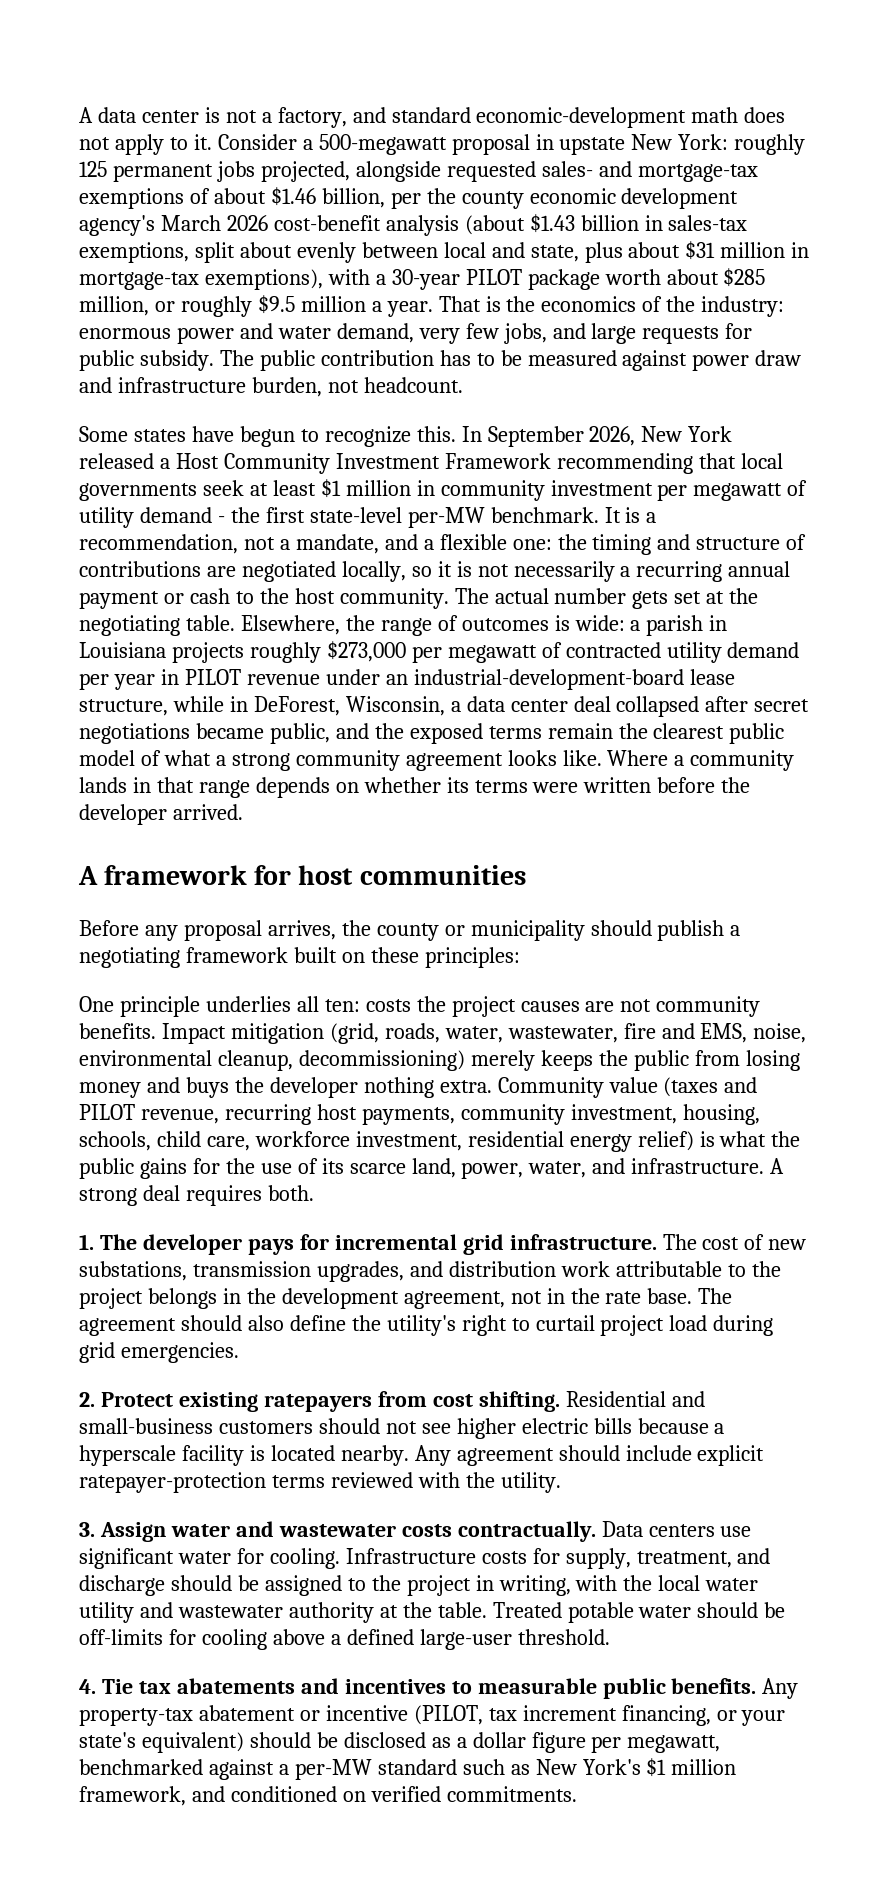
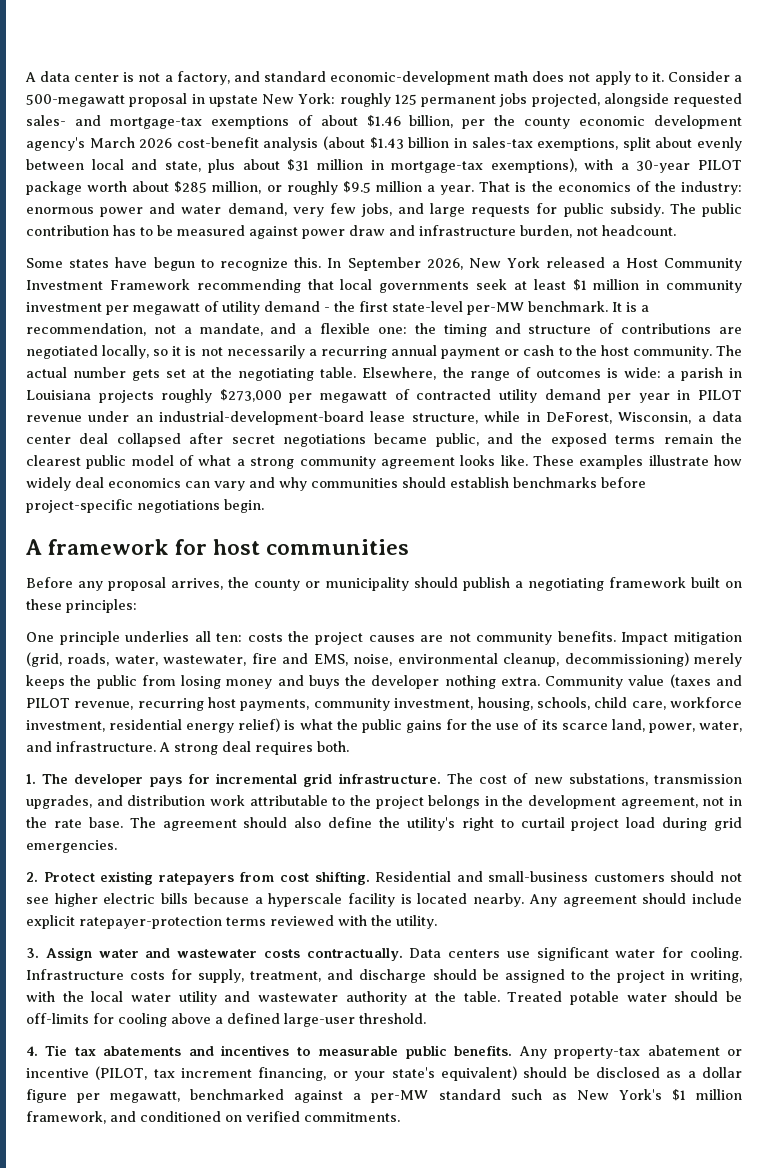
- Where a community lands in that range depends on whether its terms were written before the developer arrived.
+ These examples illustrate how widely deal economics can vary and why communities should establish benchmarks before project-specific negotiations begin.

